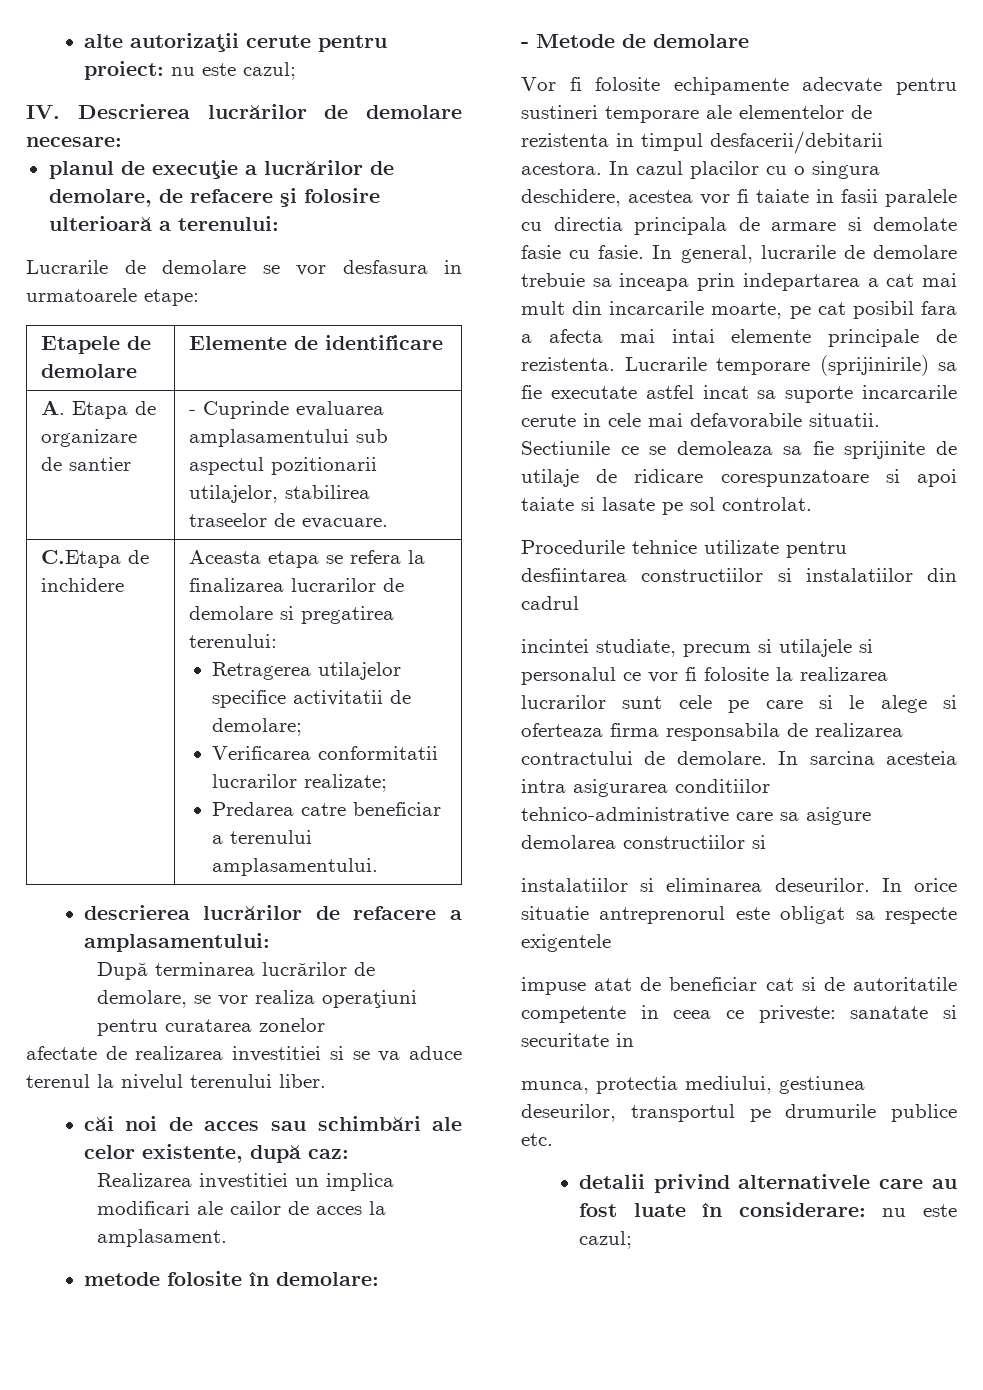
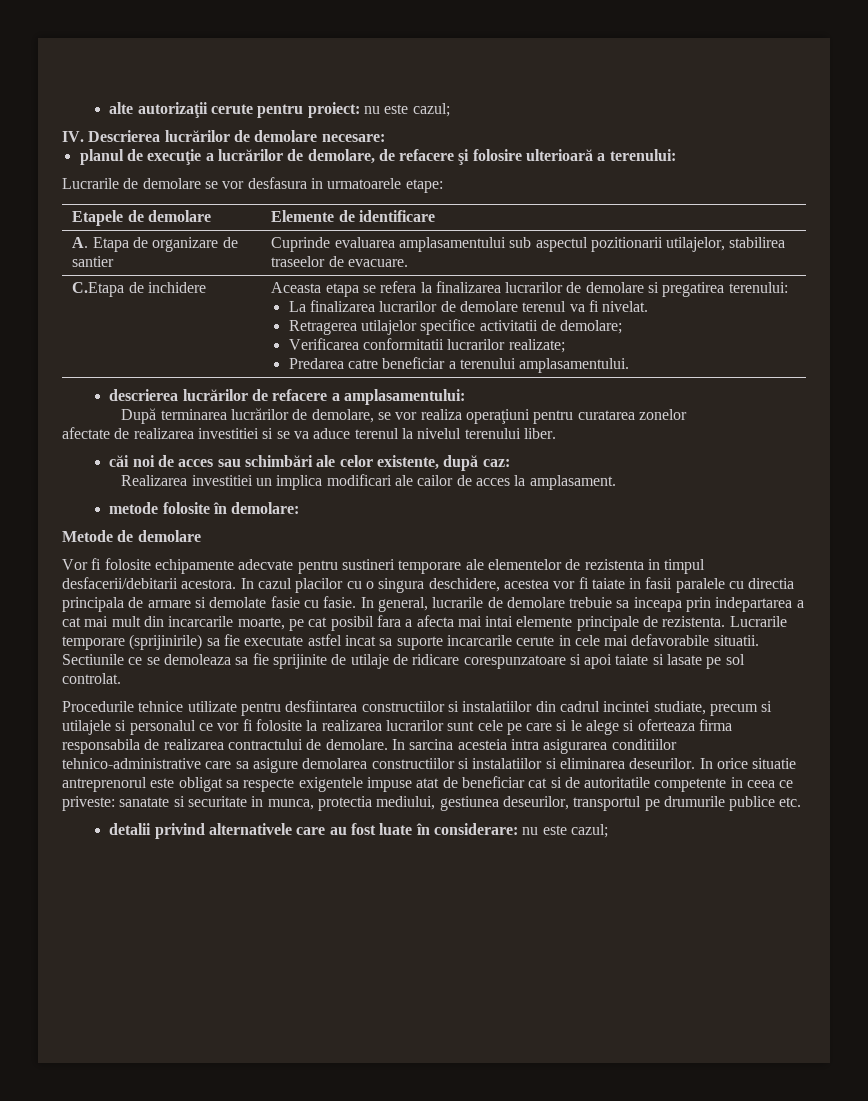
- A. Etapa de organizare de santier | - Cuprinde evaluarea amplasamentului sub aspectul pozitionarii utilajelor, stabilirea traseelor de evacuare.
+ A. Etapa de organizare de santier | Cuprinde evaluarea amplasamentului sub aspectul pozitionarii utilajelor, stabilirea traseelor de evacuare.
  C.Etapa de inchidere | Aceasta etapa se refera la finalizarea lucrarilor de demolare si pregatirea terenului:
+ La finalizarea lucrarilor de demolare terenul va fi nivelat.
- - Metode de demolare
+ Metode de demolare
- Procedurile tehnice utilizate pentru desfiintarea constructiilor si instalatiilor din cadrul
- incintei studiate, precum si utilajele si personalul ce vor fi folosite la realizarea lucrarilor sunt cele pe care si le alege si oferteaza firma responsabila de realizarea contractului de demolare.
+ Procedurile tehnice utilizate pentru desfiintarea constructiilor si instalatiilor din cadrul incintei studiate, precum si utilajele si personalul ce vor fi folosite la realizarea lucrarilor sunt cele pe care si le alege si oferteaza firma responsabila de realizarea contractului de demolare.
- In sarcina acesteia intra asigurarea conditiilor tehnico-administrative care sa asigure demolarea constructiilor si
- instalatiilor si eliminarea deseurilor.
+ In sarcina acesteia intra asigurarea conditiilor tehnico-administrative care sa asigure demolarea constructiilor si instalatiilor si eliminarea deseurilor.
- In orice situatie antreprenorul este obligat sa respecte exigentele
- impuse atat de beneficiar cat si de autoritatile competente in ceea ce priveste: sanatate si securitate in
- munca, protectia mediului, gestiunea deseurilor, transportul pe drumurile publice etc.
+ In orice situatie antreprenorul este obligat sa respecte exigentele impuse atat de beneficiar cat si de autoritatile competente in ceea ce priveste: sanatate si securitate in munca, protectia mediului, gestiunea deseurilor, transportul pe drumurile publice etc.

